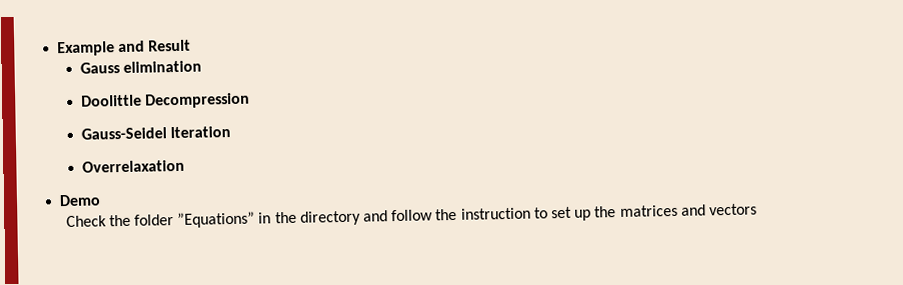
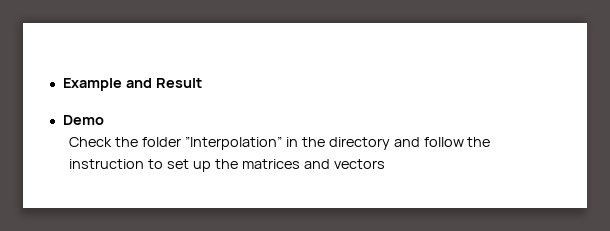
- Gauss elimination
- Doolittle Decompression
- Gauss-Seidel Iteration
- Overrelaxation
- Check the folder ”Equations” in the directory and follow the instruction to set up the matrices and vectors
+ Check the folder ”Interpolation” in the directory and follow the instruction to set up the matrices and vectors

